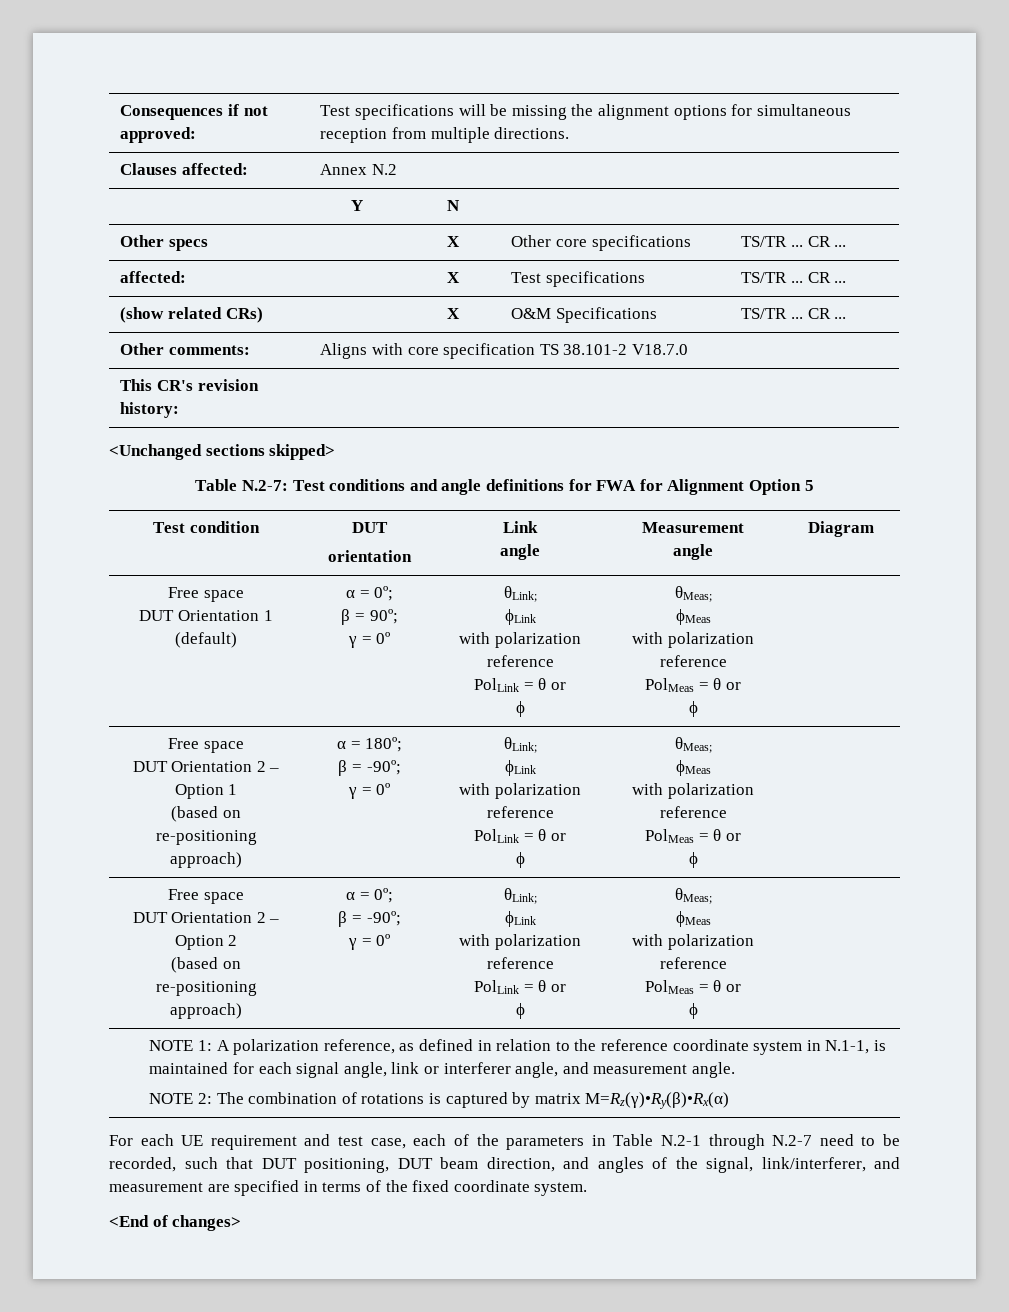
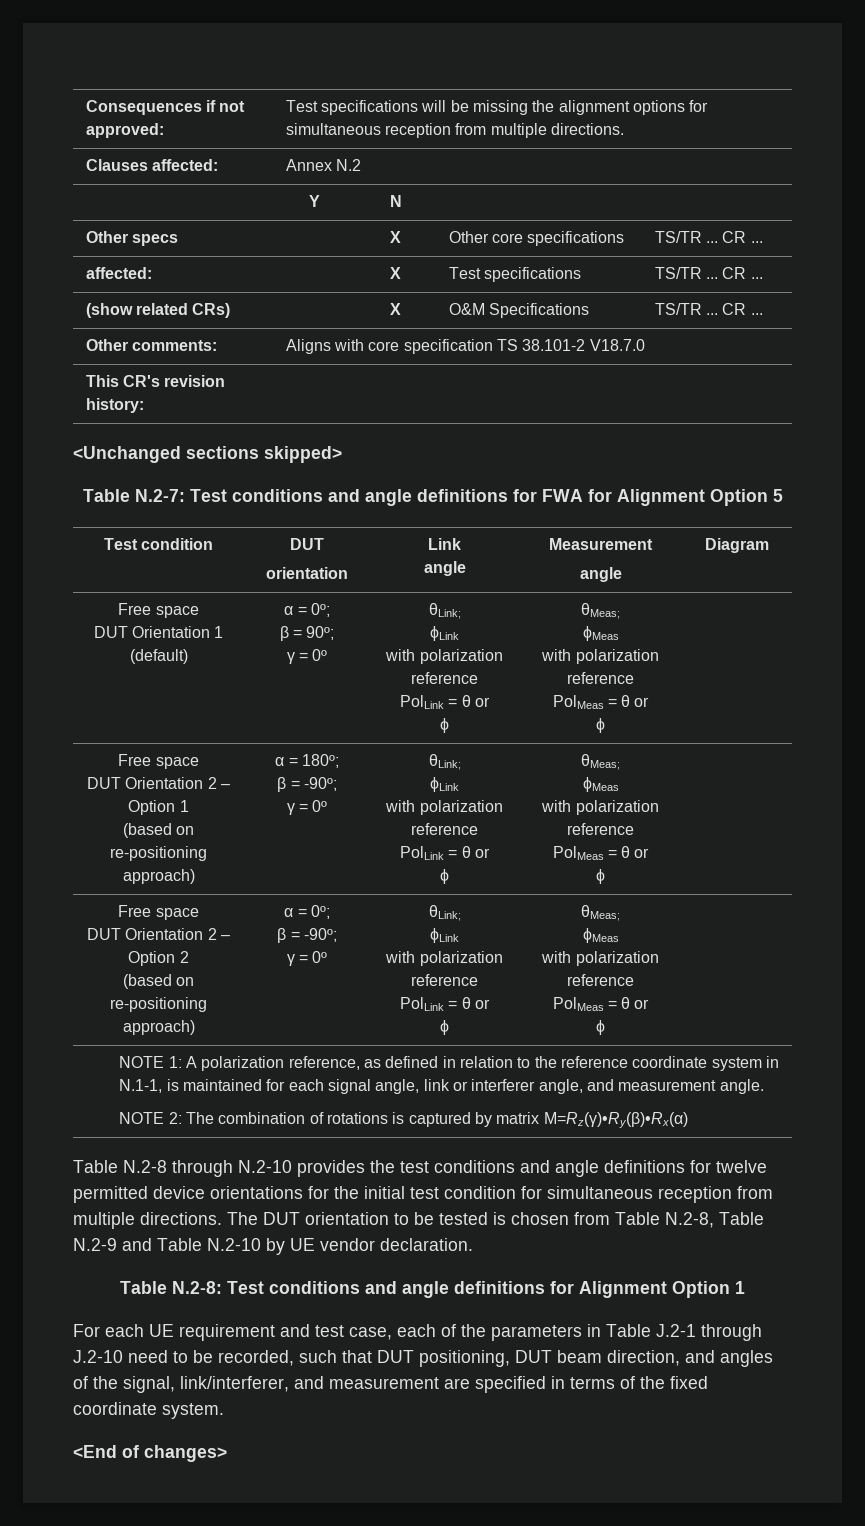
+ Table N.2-8 through N.2-10 provides the test conditions and angle definitions for twelve permitted device orientations for the initial test condition for simultaneous reception from multiple directions. The DUT orientation to be tested is chosen from Table N.2-8, Table N.2-9 and Table N.2-10 by UE vendor declaration.
+ Table N.2-8: Test conditions and angle definitions for Alignment Option 1
- For each UE requirement and test case, each of the parameters in Table N.2-1 through N.2-7 need to be recorded, such that DUT positioning, DUT beam direction, and angles of the signal, link/interferer, and measurement are specified in terms of the fixed coordinate system.
+ For each UE requirement and test case, each of the parameters in Table J.2-1 through J.2-10 need to be recorded, such that DUT positioning, DUT beam direction, and angles of the signal, link/interferer, and measurement are specified in terms of the fixed coordinate system.

